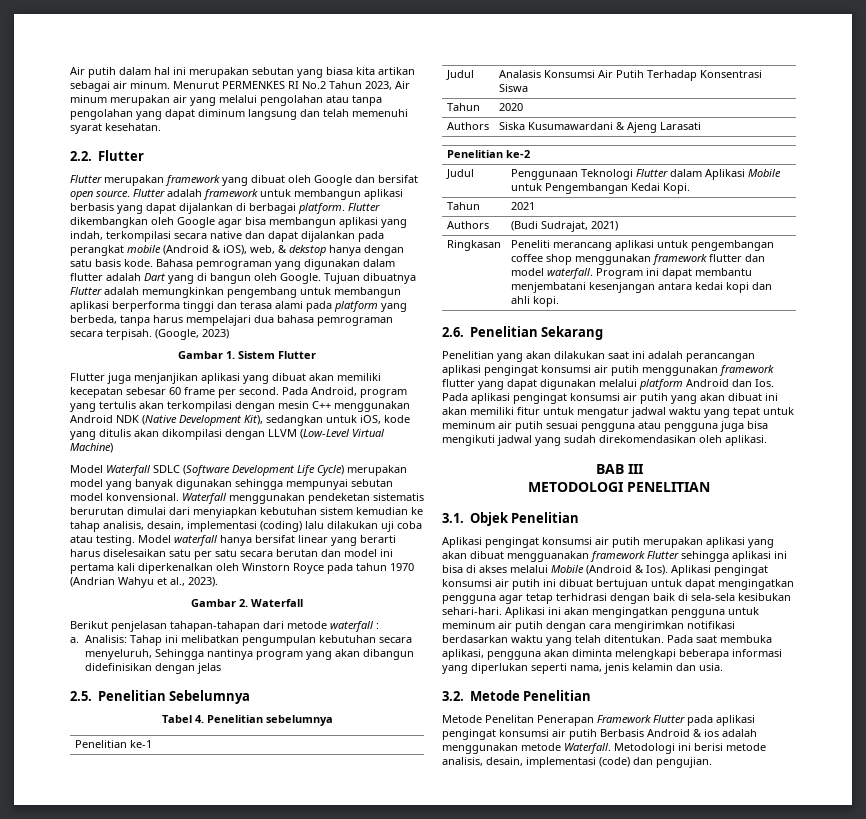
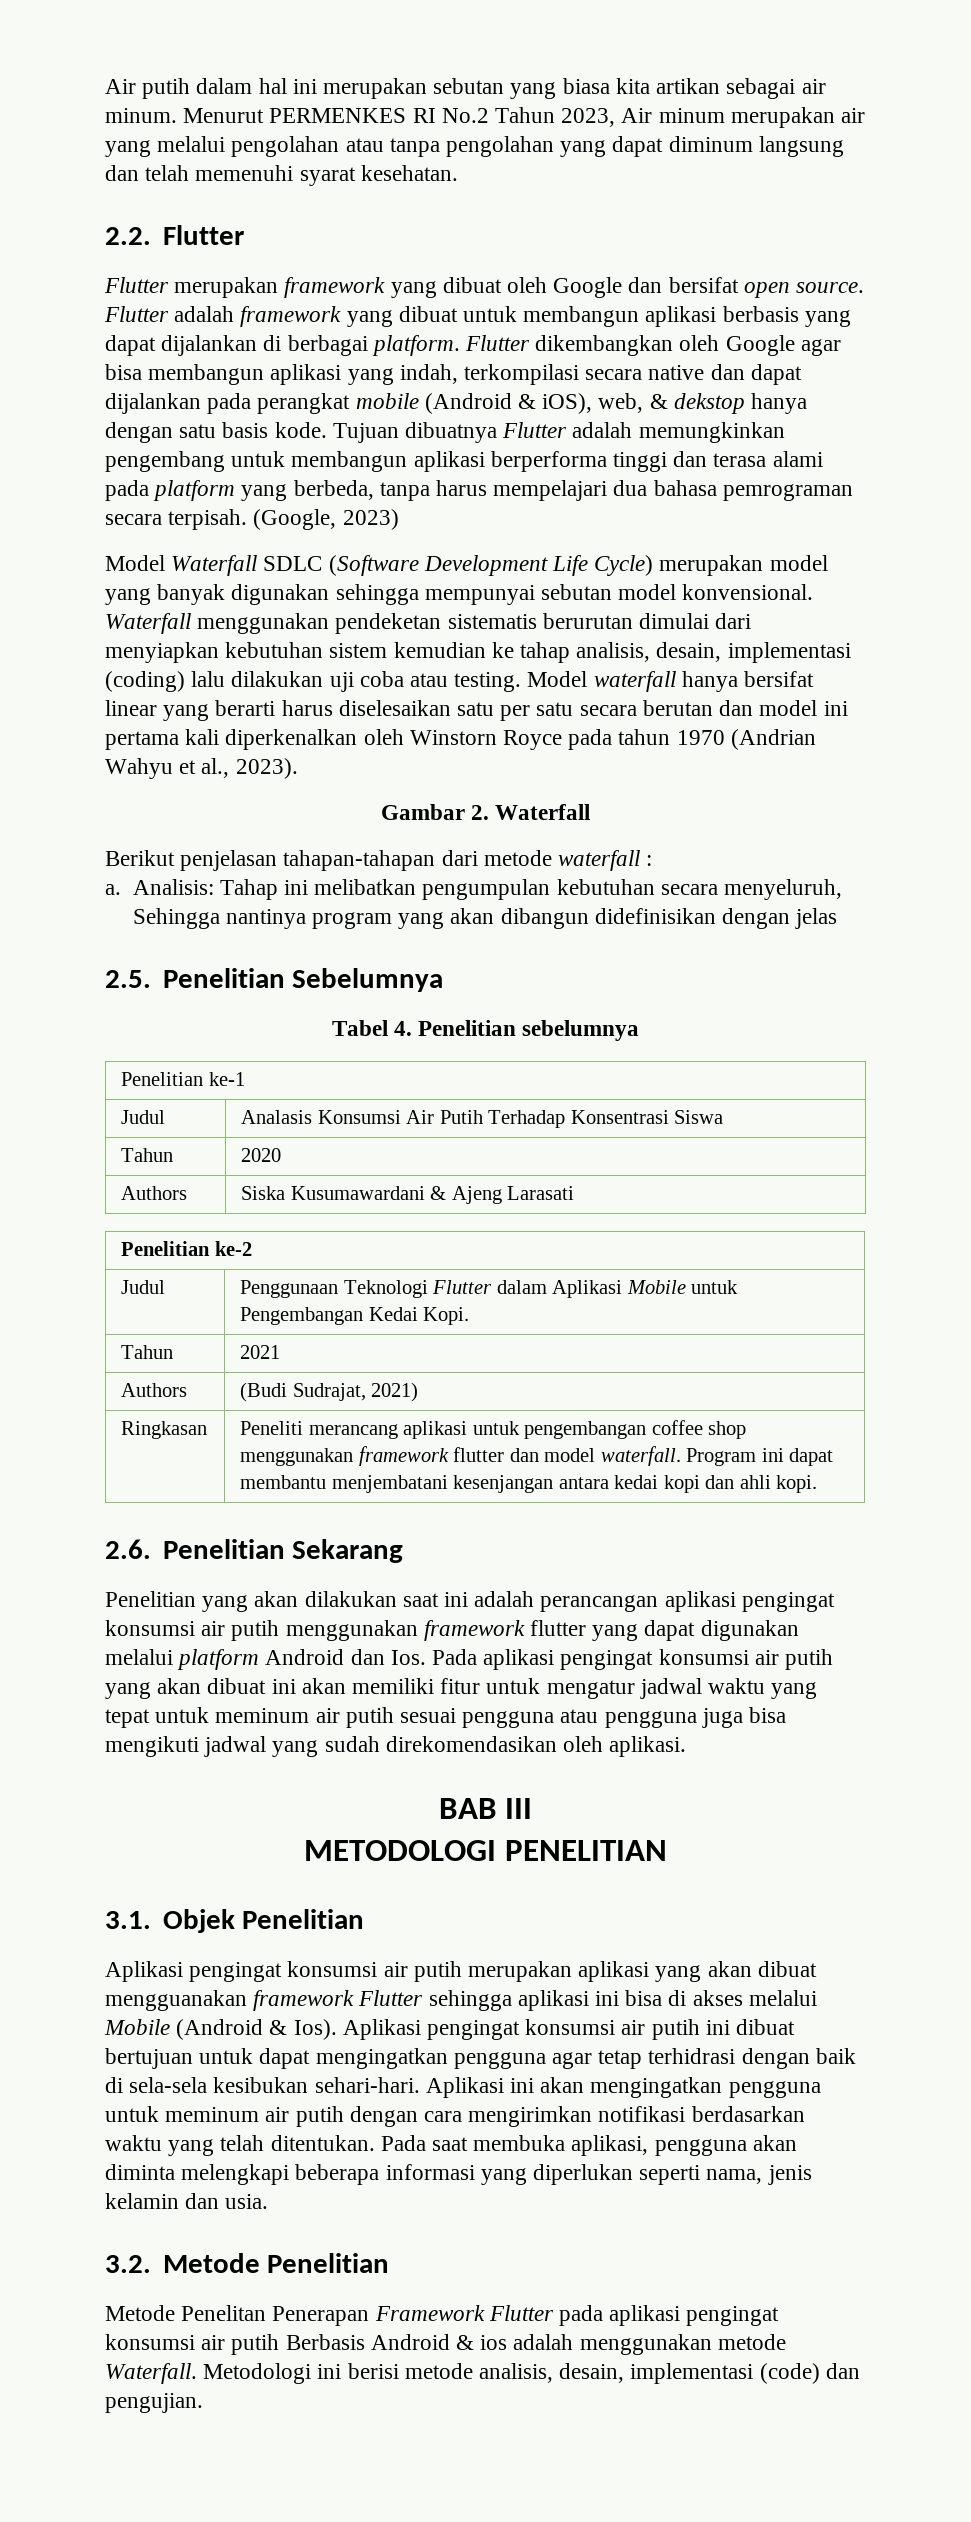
- Flutter adalah framework untuk membangun aplikasi berbasis yang dapat dijalankan di berbagai platform.
+ Flutter adalah framework yang dibuat untuk membangun aplikasi berbasis yang dapat dijalankan di berbagai platform.
- Bahasa pemrograman yang digunakan dalam flutter adalah Dart yang di bangun oleh Google.
- Gambar 1. Sistem Flutter
- Flutter juga menjanjikan aplikasi yang dibuat akan memiliki kecepatan sebesar 60 frame per second. Pada Android, program yang tertulis akan terkompilasi dengan mesin C++ menggunakan Android NDK (Native Development Kit), sedangkan untuk iOS, kode yang ditulis akan dikompilasi dengan LLVM (Low-Level Virtual Machine)

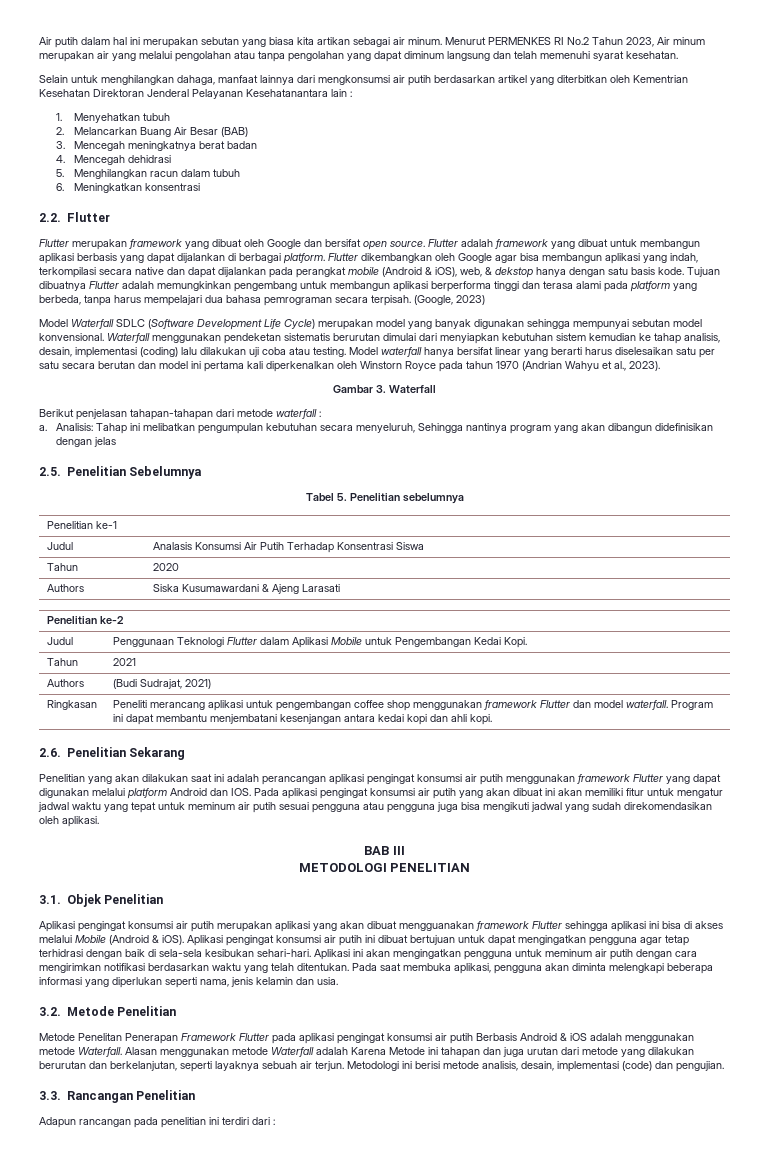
+ Selain untuk menghilangkan dahaga, manfaat lainnya dari mengkonsumsi air putih berdasarkan artikel yang diterbitkan oleh Kementrian Kesehatan Direktoran Jenderal Pelayanan Kesehatanantara lain :
+ 1. Menyehatkan tubuh
+ 2. Melancarkan Buang Air Besar (BAB)
+ 3. Mencegah meningkatnya berat badan
+ 4. Mencegah dehidrasi
+ 5. Menghilangkan racun dalam tubuh
+ 6. Meningkatkan konsentrasi
- Gambar 2. Waterfall
+ Gambar 3. Waterfall
- Tabel 4. Penelitian sebelumnya
+ Tabel 5. Penelitian sebelumnya
- Ringkasan | Peneliti merancang aplikasi untuk pengembangan coffee shop menggunakan framework flutter dan model waterfall. Program ini dapat membantu menjembatani kesenjangan antara kedai kopi dan ahli kopi.
+ Ringkasan | Peneliti merancang aplikasi untuk pengembangan coffee shop menggunakan framework Flutter dan model waterfall. Program ini dapat membantu menjembatani kesenjangan antara kedai kopi dan ahli kopi.
- Penelitian yang akan dilakukan saat ini adalah perancangan aplikasi pengingat konsumsi air putih menggunakan framework flutter yang dapat digunakan melalui platform Android dan Ios. Pada aplikasi pengingat konsumsi air putih yang akan dibuat ini akan memiliki fitur untuk mengatur jadwal waktu yang tepat untuk meminum air putih sesuai pengguna atau pengguna juga bisa mengikuti jadwal yang sudah direkomendasikan oleh aplikasi.
+ Penelitian yang akan dilakukan saat ini adalah perancangan aplikasi pengingat konsumsi air putih menggunakan framework Flutter yang dapat digunakan melalui platform Android dan IOS. Pada aplikasi pengingat konsumsi air putih yang akan dibuat ini akan memiliki fitur untuk mengatur jadwal waktu yang tepat untuk meminum air putih sesuai pengguna atau pengguna juga bisa mengikuti jadwal yang sudah direkomendasikan oleh aplikasi.
- Aplikasi pengingat konsumsi air putih merupakan aplikasi yang akan dibuat mengguanakan framework Flutter sehingga aplikasi ini bisa di akses melalui Mobile (Android & Ios).
+ Aplikasi pengingat konsumsi air putih merupakan aplikasi yang akan dibuat mengguanakan framework Flutter sehingga aplikasi ini bisa di akses melalui Mobile (Android & iOS).
- Metode Penelitan Penerapan Framework Flutter pada aplikasi pengingat konsumsi air putih Berbasis Android & ios adalah menggunakan metode Waterfall.
+ Metode Penelitan Penerapan Framework Flutter pada aplikasi pengingat konsumsi air putih Berbasis Android & iOS adalah menggunakan metode Waterfall.
+ Alasan menggunakan metode Waterfall adalah Karena Metode ini tahapan dan juga urutan dari metode yang dilakukan berurutan dan berkelanjutan, seperti layaknya sebuah air terjun.
+ 3.3. Rancangan Penelitian
+ Adapun rancangan pada penelitian ini terdiri dari :

